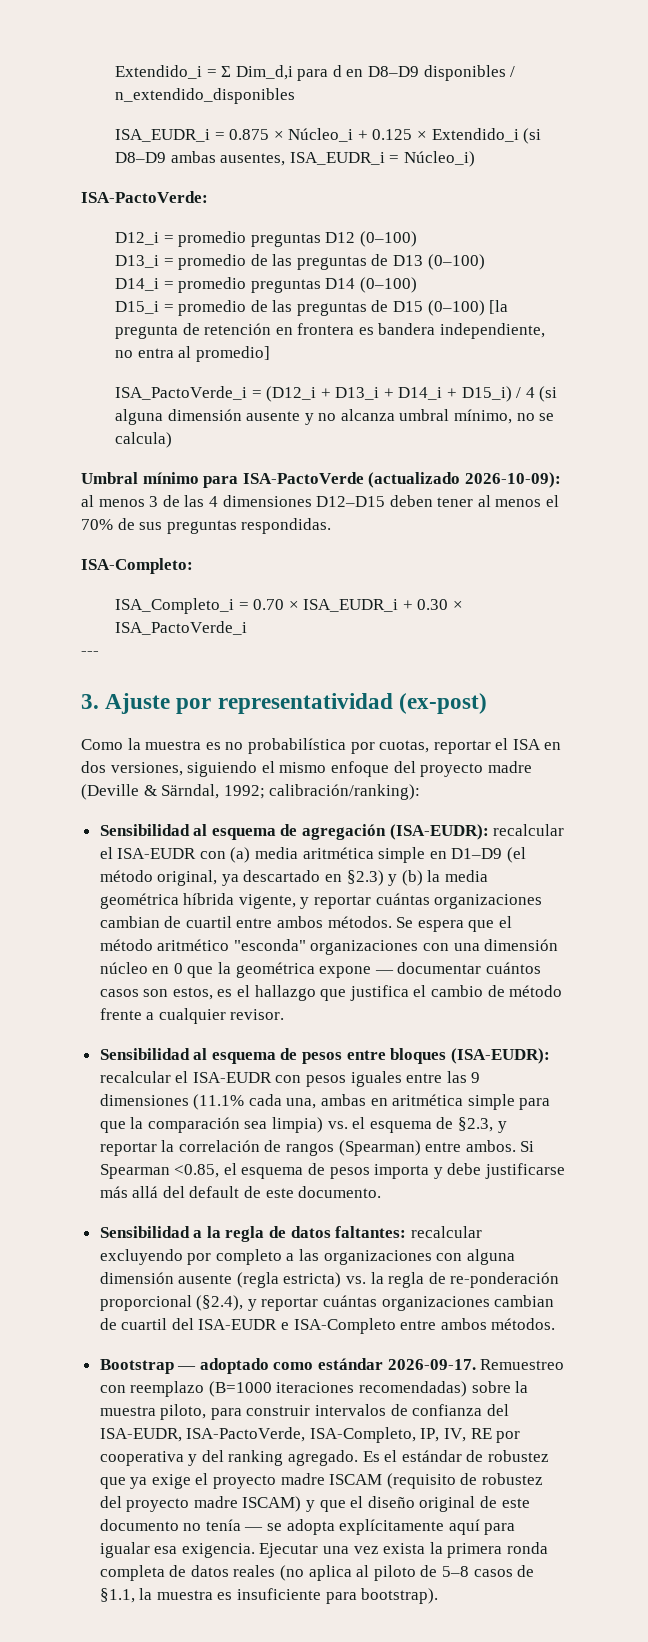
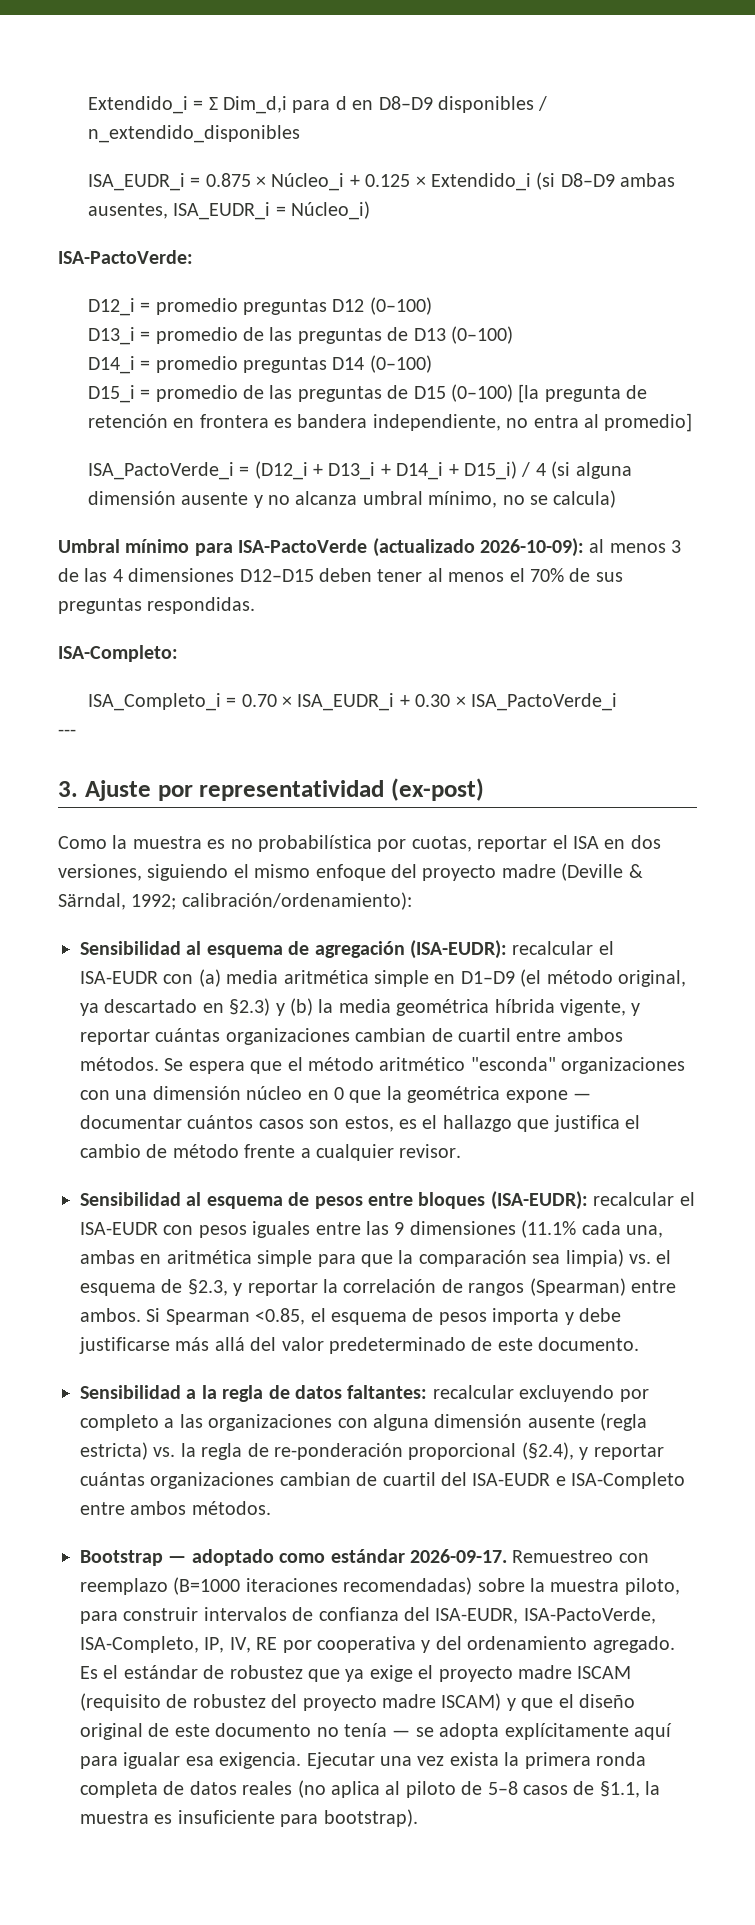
- Como la muestra es no probabilística por cuotas, reportar el ISA en dos versiones, siguiendo el mismo enfoque del proyecto madre (Deville & Särndal, 1992; calibración/ranking):
+ Como la muestra es no probabilística por cuotas, reportar el ISA en dos versiones, siguiendo el mismo enfoque del proyecto madre (Deville & Särndal, 1992; calibración/ordenamiento):
- Si Spearman <0.85, el esquema de pesos importa y debe justificarse más allá del default de este documento.
+ Si Spearman <0.85, el esquema de pesos importa y debe justificarse más allá del valor predeterminado de este documento.
- Remuestreo con reemplazo (B=1000 iteraciones recomendadas) sobre la muestra piloto, para construir intervalos de confianza del ISA-EUDR, ISA-PactoVerde, ISA-Completo, IP, IV, RE por cooperativa y del ranking agregado.
+ Remuestreo con reemplazo (B=1000 iteraciones recomendadas) sobre la muestra piloto, para construir intervalos de confianza del ISA-EUDR, ISA-PactoVerde, ISA-Completo, IP, IV, RE por cooperativa y del ordenamiento agregado.

